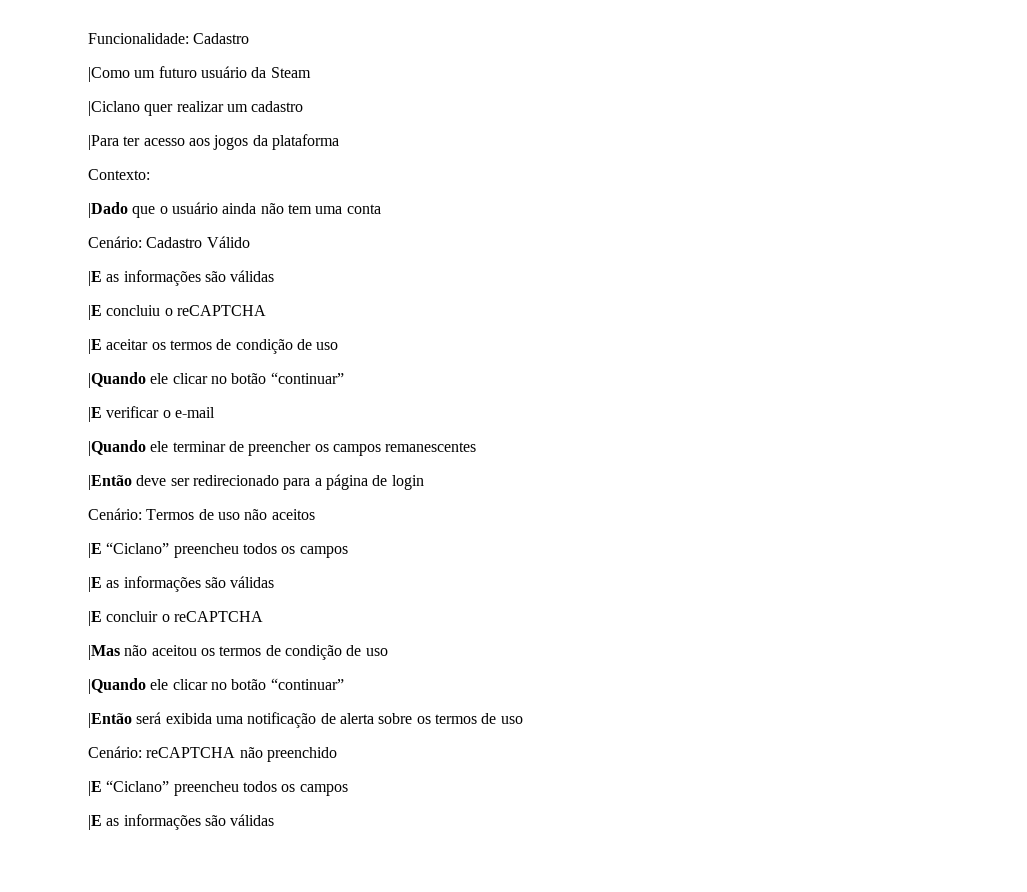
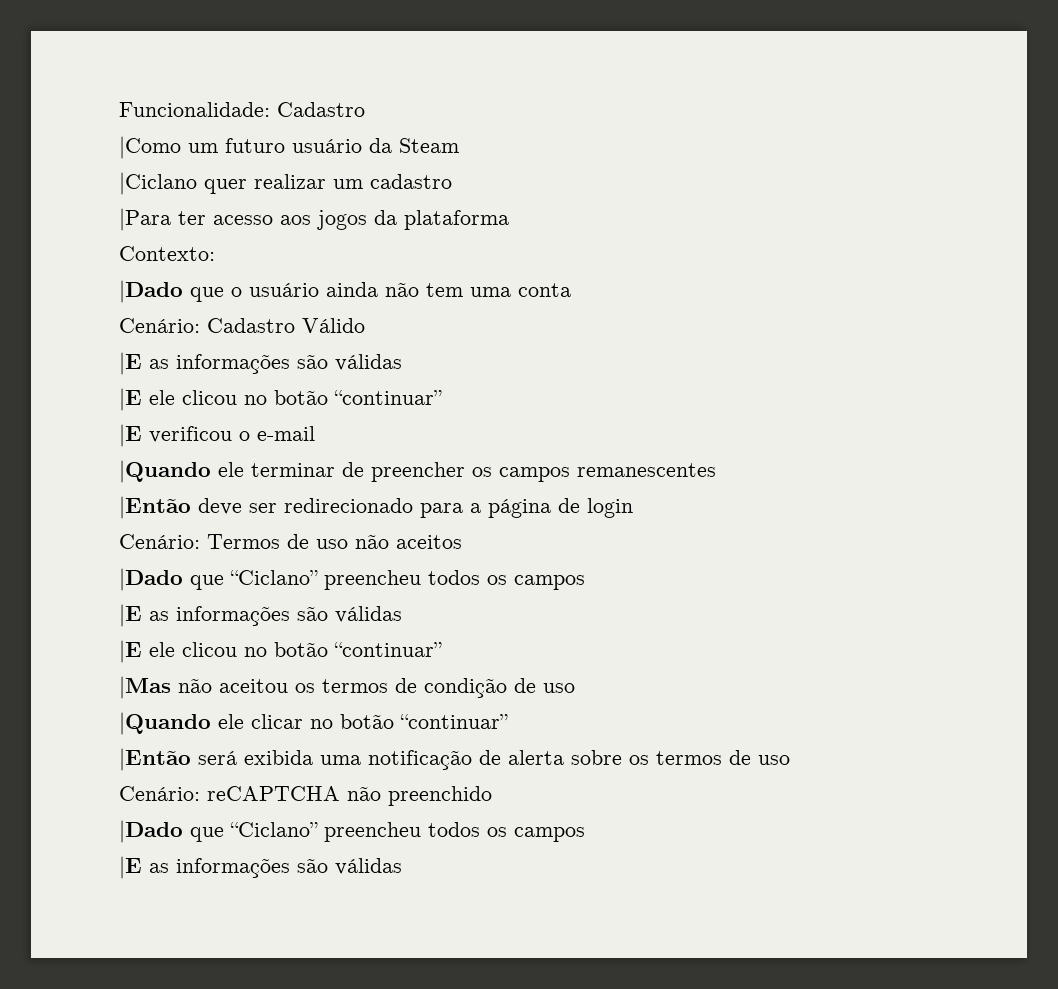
  Cenário: Cadastro Válido
  |E as informações são válidas
- |E concluiu o reCAPTCHA
- |E aceitar os termos de condição de uso
- |Quando ele clicar no botão “continuar”
+ |E ele clicou no botão “continuar”
- |E verificar o e-mail
+ |E verificou o e-mail
  Cenário: Termos de uso não aceitos
- |E “Ciclano” preencheu todos os campos
+ |Dado que “Ciclano” preencheu todos os campos
  |E as informações são válidas
- |E concluir o reCAPTCHA
+ |E ele clicou no botão “continuar”
  Cenário: reCAPTCHA não preenchido
- |E “Ciclano” preencheu todos os campos
+ |Dado que “Ciclano” preencheu todos os campos

